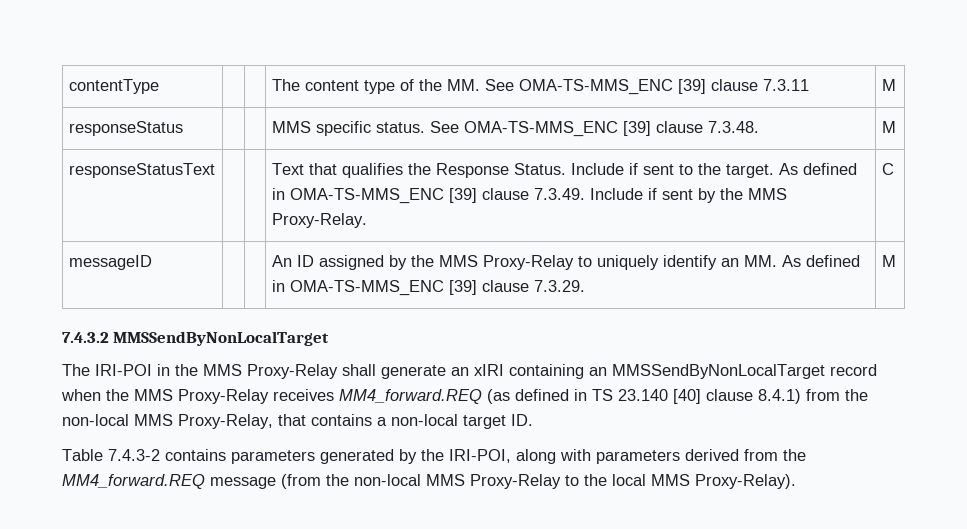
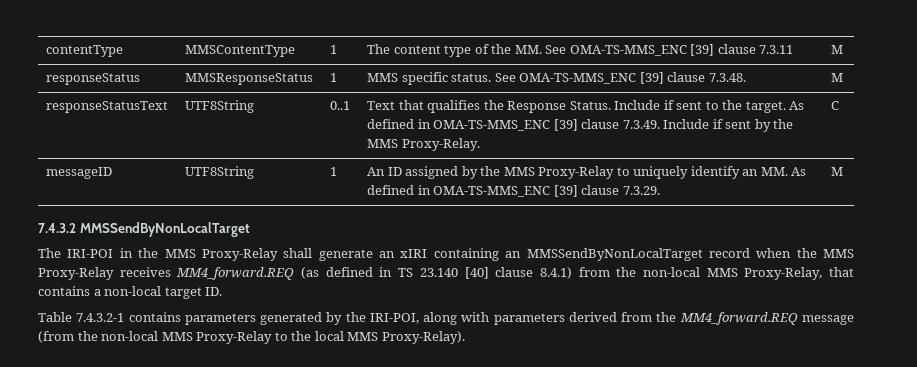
- contentType | | | The content type of the MM. See OMA-TS-MMS_ENC [39] clause 7.3.11 | M
+ contentType | MMSContentType | 1 | The content type of the MM. See OMA-TS-MMS_ENC [39] clause 7.3.11 | M
- responseStatus | | | MMS specific status. See OMA-TS-MMS_ENC [39] clause 7.3.48. | M
+ responseStatus | MMSResponseStatus | 1 | MMS specific status. See OMA-TS-MMS_ENC [39] clause 7.3.48. | M
- responseStatusText | | | Text that qualifies the Response Status. Include if sent to the target. As defined in OMA-TS-MMS_ENC [39] clause 7.3.49. Include if sent by the MMS Proxy-Relay. | C
+ responseStatusText | UTF8String | 0..1 | Text that qualifies the Response Status. Include if sent to the target. As defined in OMA-TS-MMS_ENC [39] clause 7.3.49. Include if sent by the MMS Proxy-Relay. | C
- messageID | | | An ID assigned by the MMS Proxy-Relay to uniquely identify an MM. As defined in OMA-TS-MMS_ENC [39] clause 7.3.29. | M
+ messageID | UTF8String | 1 | An ID assigned by the MMS Proxy-Relay to uniquely identify an MM. As defined in OMA-TS-MMS_ENC [39] clause 7.3.29. | M
- Table 7.4.3-2 contains parameters generated by the IRI-POI, along with parameters derived from the MM4_forward.REQ message (from the non-local MMS Proxy-Relay to the local MMS Proxy-Relay).
+ Table 7.4.3.2-1 contains parameters generated by the IRI-POI, along with parameters derived from the MM4_forward.REQ message (from the non-local MMS Proxy-Relay to the local MMS Proxy-Relay).

